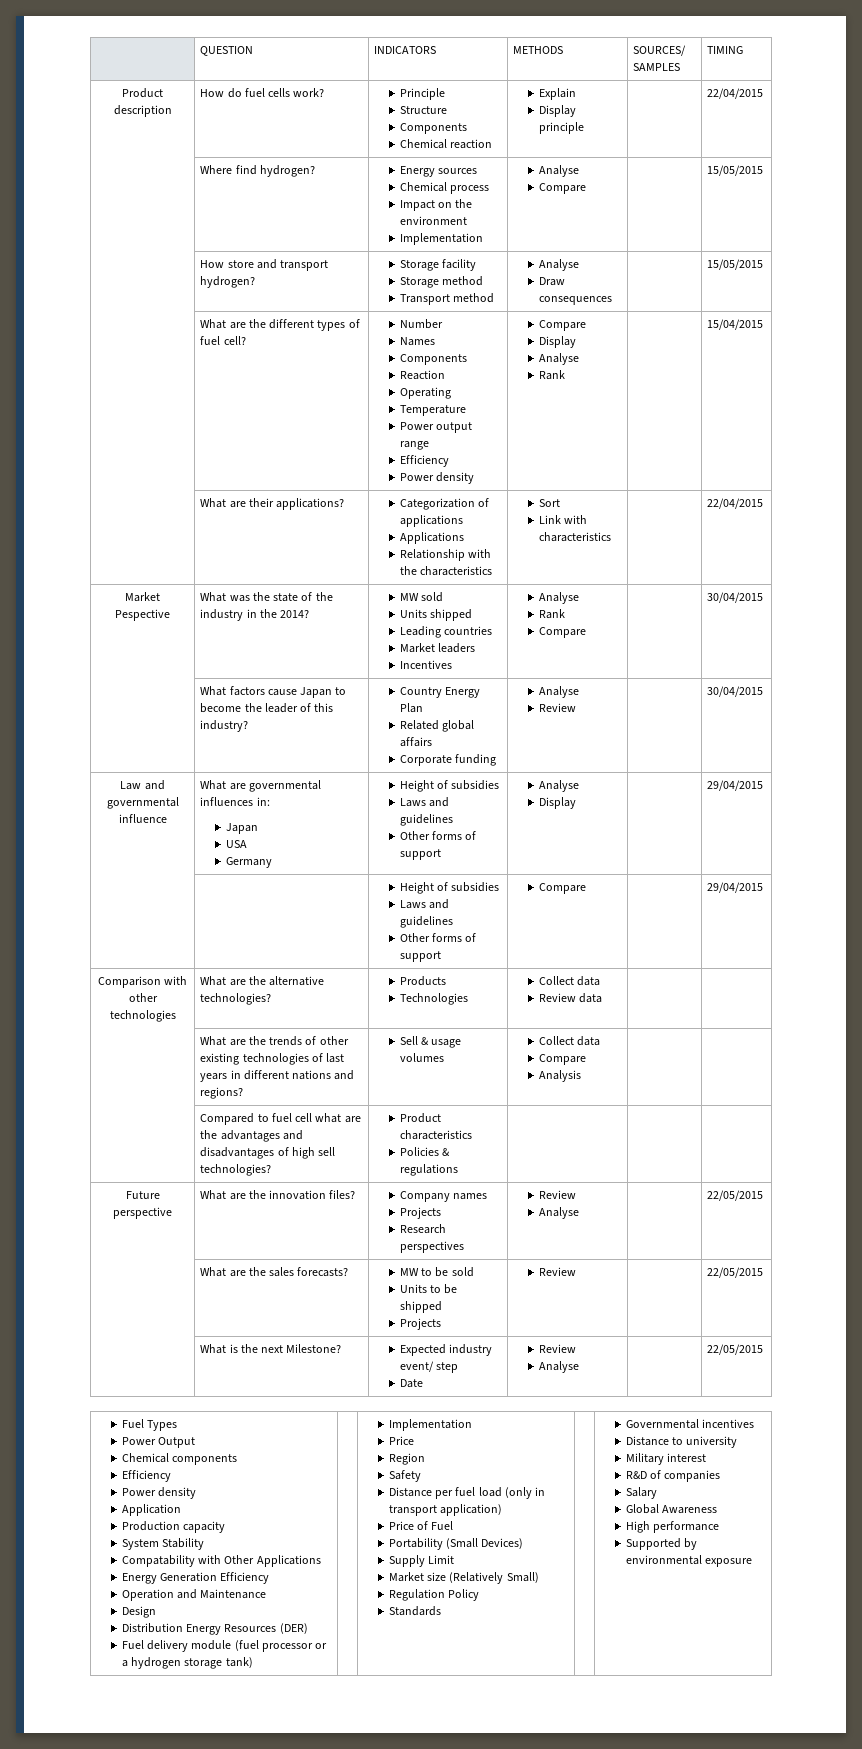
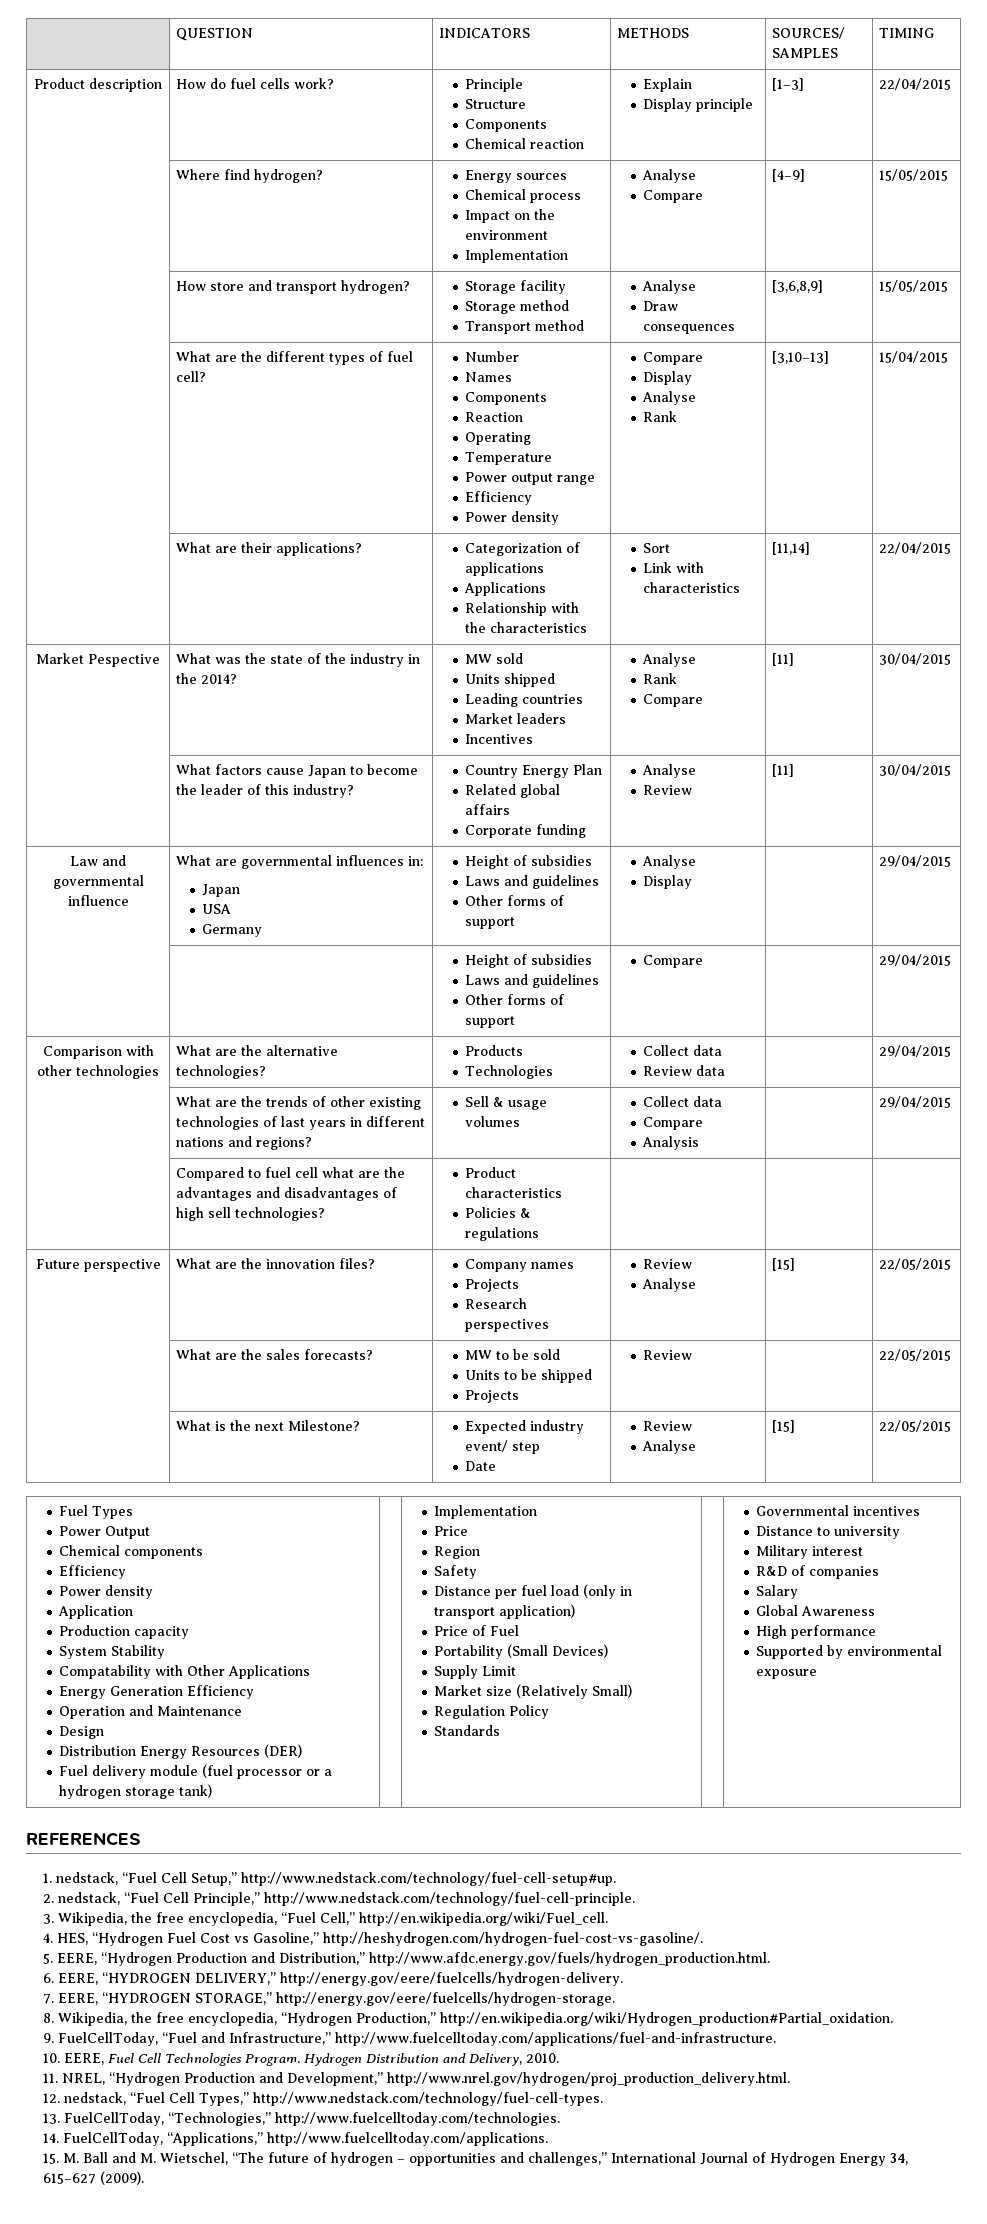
  Product description | How do fuel cells work? | Principle
  Structure
  Components
  Chemical reaction | Explain
- Display principle | | 22/04/2015
+ Display principle | [1–3] | 22/04/2015
  | Where find hydrogen? | Energy sources
  Chemical process
  Impact on the environment
  Implementation | Analyse
- Compare | | 15/05/2015
+ Compare | [4–9] | 15/05/2015
  | How store and transport hydrogen? | Storage facility
  Storage method
  Transport method | Analyse
- Draw consequences | | 15/05/2015
+ Draw consequences | [3,6,8,9] | 15/05/2015
  | What are the different types of fuel cell? | Number
  Names
  Components
  Reaction
  Operating
  Temperature
  Power output range
  Efficiency
  Power density | Compare
  Display
  Analyse
- Rank | | 15/04/2015
+ Rank | [3,10–13] | 15/04/2015
  | What are their applications? | Categorization of applications
  Applications
  Relationship with the characteristics | Sort
- Link with characteristics | | 22/04/2015
+ Link with characteristics | [11,14] | 22/04/2015
  Market Pespective | What was the state of the industry in the 2014? | MW sold
  Units shipped
  Leading countries
  Market leaders
  Incentives | Analyse
  Rank
- Compare | | 30/04/2015
+ Compare | [11] | 30/04/2015
  | What factors cause Japan to become the leader of this industry? | Country Energy Plan
  Related global affairs
  Corporate funding | Analyse
- Review | | 30/04/2015
+ Review | [11] | 30/04/2015
  Comparison with other technologies | What are the alternative technologies? | Products
  Technologies | Collect data
- Review data | |
+ Review data | | 29/04/2015
  | What are the trends of other existing technologies of last years in different nations and regions? | Sell & usage volumes | Collect data
  Compare
- Analysis | |
+ Analysis | | 29/04/2015
  Future perspective | What are the innovation files? | Company names
  Projects
  Research perspectives | Review
- Analyse | | 22/05/2015
+ Analyse | [15] | 22/05/2015
  | What is the next Milestone? | Expected industry event/ step
  Date | Review
- Analyse | | 22/05/2015
+ Analyse | [15] | 22/05/2015
+ REFERENCES
+ 1. nedstack, “Fuel Cell Setup,” http://www.nedstack.com/technology/fuel-cell-setup#up.
+ 2. nedstack, “Fuel Cell Principle,” http://www.nedstack.com/technology/fuel-cell-principle.
+ 3. Wikipedia, the free encyclopedia, “Fuel Cell,” http://en.wikipedia.org/wiki/Fuel_cell.
+ 4. HES, “Hydrogen Fuel Cost vs Gasoline,” http://heshydrogen.com/hydrogen-fuel-cost-vs-gasoline/.
+ 5. EERE, “Hydrogen Production and Distribution,” http://www.afdc.energy.gov/fuels/hydrogen_production.html.
+ 6. EERE, “HYDROGEN DELIVERY,” http://energy.gov/eere/fuelcells/hydrogen-delivery.
+ 7. EERE, “HYDROGEN STORAGE,” http://energy.gov/eere/fuelcells/hydrogen-storage.
+ 8. Wikipedia, the free encyclopedia, “Hydrogen Production,” http://en.wikipedia.org/wiki/Hydrogen_production#Partial_oxidation.
+ 9. FuelCellToday, “Fuel and Infrastructure,” http://www.fuelcelltoday.com/applications/fuel-and-infrastructure.
+ 10. EERE, Fuel Cell Technologies Program. Hydrogen Distribution and Delivery, 2010.
+ 11. NREL, “Hydrogen Production and Development,” http://www.nrel.gov/hydrogen/proj_production_delivery.html.
+ 12. nedstack, “Fuel Cell Types,” http://www.nedstack.com/technology/fuel-cell-types.
+ 13. FuelCellToday, “Technologies,” http://www.fuelcelltoday.com/technologies.
+ 14. FuelCellToday, “Applications,” http://www.fuelcelltoday.com/applications.
+ 15. M. Ball and M. Wietschel, “The future of hydrogen – opportunities and challenges,” International Journal of Hydrogen Energy 34, 615–627 (2009).

